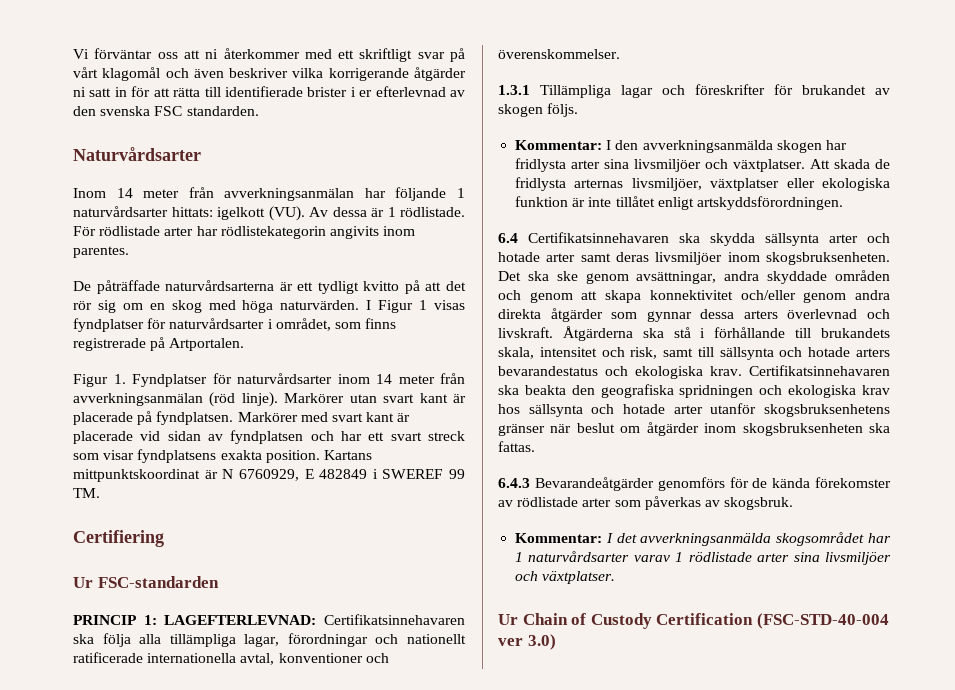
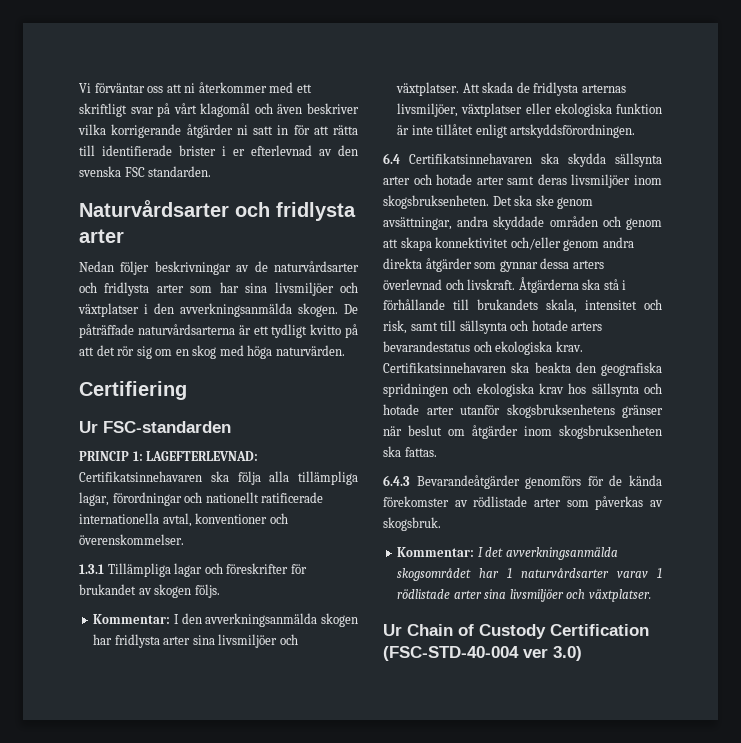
- Naturvårdsarter
- Inom 14 meter från avverkningsanmälan har följande 1 naturvårdsarter hittats: igelkott (VU). Av dessa är 1 rödlistade. För rödlistade arter har rödlistekategorin angivits inom parentes.
- De påträffade naturvårdsarterna är ett tydligt kvitto på att det rör sig om en skog med höga naturvärden. I Figur 1 visas fyndplatser för naturvårdsarter i området, som finns registrerade på Artportalen.
- Figur 1. Fyndplatser för naturvårdsarter inom 14 meter från avverkningsanmälan (röd linje). Markörer utan svart kant är placerade på fyndplatsen. Markörer med svart kant är placerade vid sidan av fyndplatsen och har ett svart streck som visar fyndplatsens exakta position. Kartans mittpunktskoordinat är N 6760929, E 482849 i SWEREF 99 TM.
+ Naturvårdsarter och fridlysta arter
+ Nedan följer beskrivningar av de naturvårdsarter och fridlysta arter som har sina livsmiljöer och växtplatser i den avverkningsanmälda skogen. De påträffade naturvårdsarterna är ett tydligt kvitto på att det rör sig om en skog med höga naturvärden.

